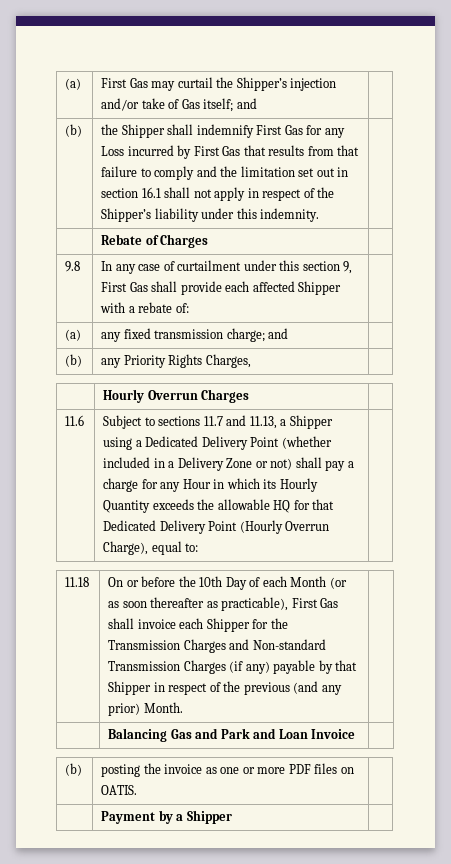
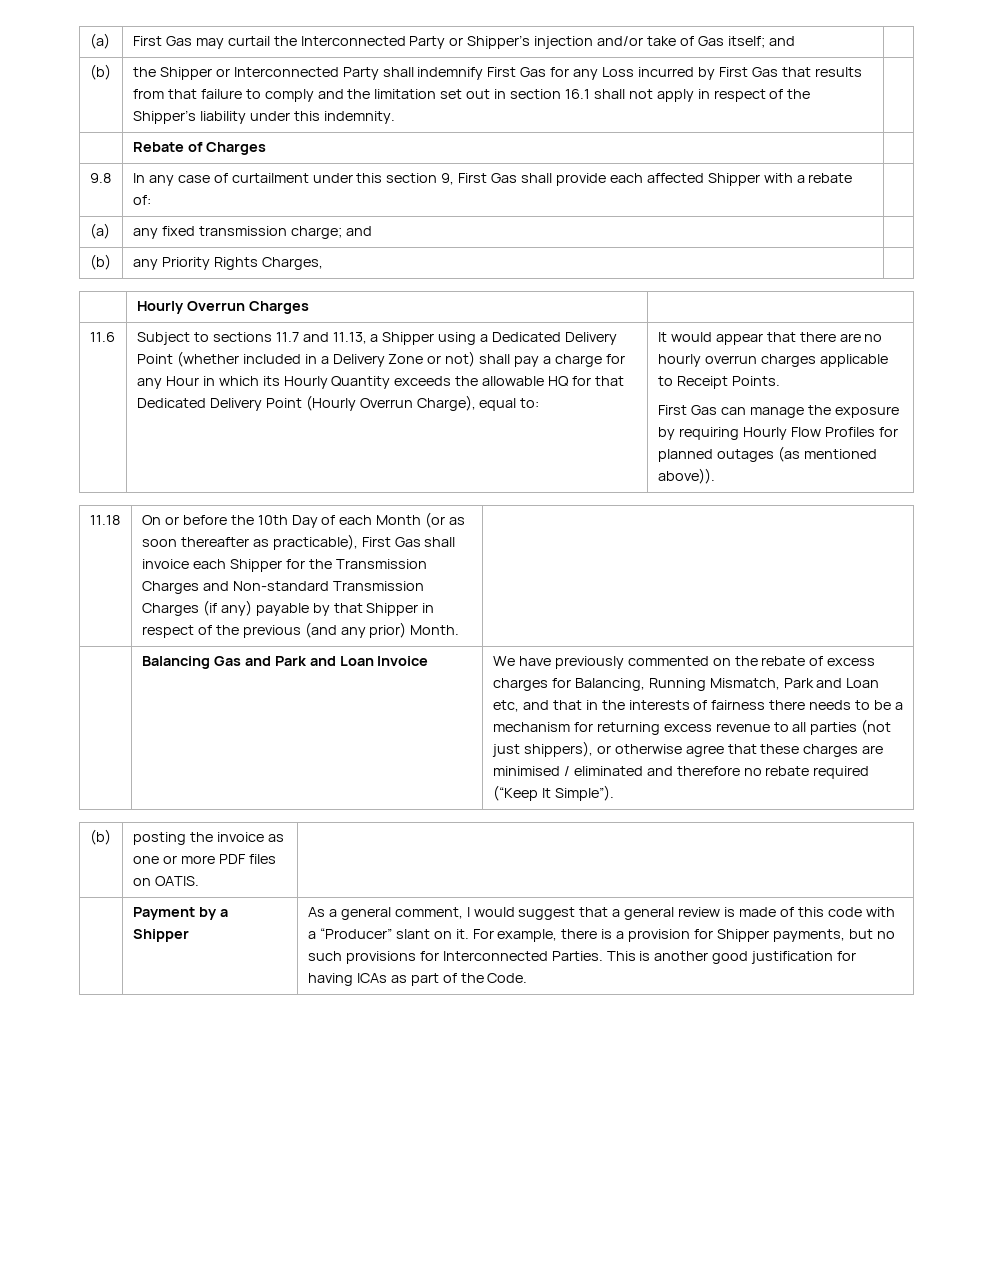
- (a) | First Gas may curtail the Shipper’s injection and/or take of Gas itself; and |
+ (a) | First Gas may curtail the Interconnected Party or Shipper’s injection and/or take of Gas itself; and |
- the Shipper shall indemnify First Gas for any Loss incurred by First Gas that results from that failure to comply and the limitation set out in section 16.1 shall not apply in respect of the Shipper’s liability under this indemnity.
+ the Shipper or Interconnected Party shall indemnify First Gas for any Loss incurred by First Gas that results from that failure to comply and the limitation set out in section 16.1 shall not apply in respect of the Shipper’s liability under this indemnity.
+ It would appear that there are no hourly overrun charges applicable to Receipt Points.
+ First Gas can manage the exposure by requiring Hourly Flow Profiles for planned outages (as mentioned above)).
+ We have previously commented on the rebate of excess charges for Balancing, Running Mismatch, Park and Loan etc, and that in the interests of fairness there needs to be a mechanism for returning excess revenue to all parties (not just shippers), or otherwise agree that these charges are minimised / eliminated and therefore no rebate required (“Keep It Simple”).
+ As a general comment, I would suggest that a general review is made of this code with a “Producer” slant on it. For example, there is a provision for Shipper payments, but no such provisions for Interconnected Parties. This is another good justification for having ICAs as part of the Code.

